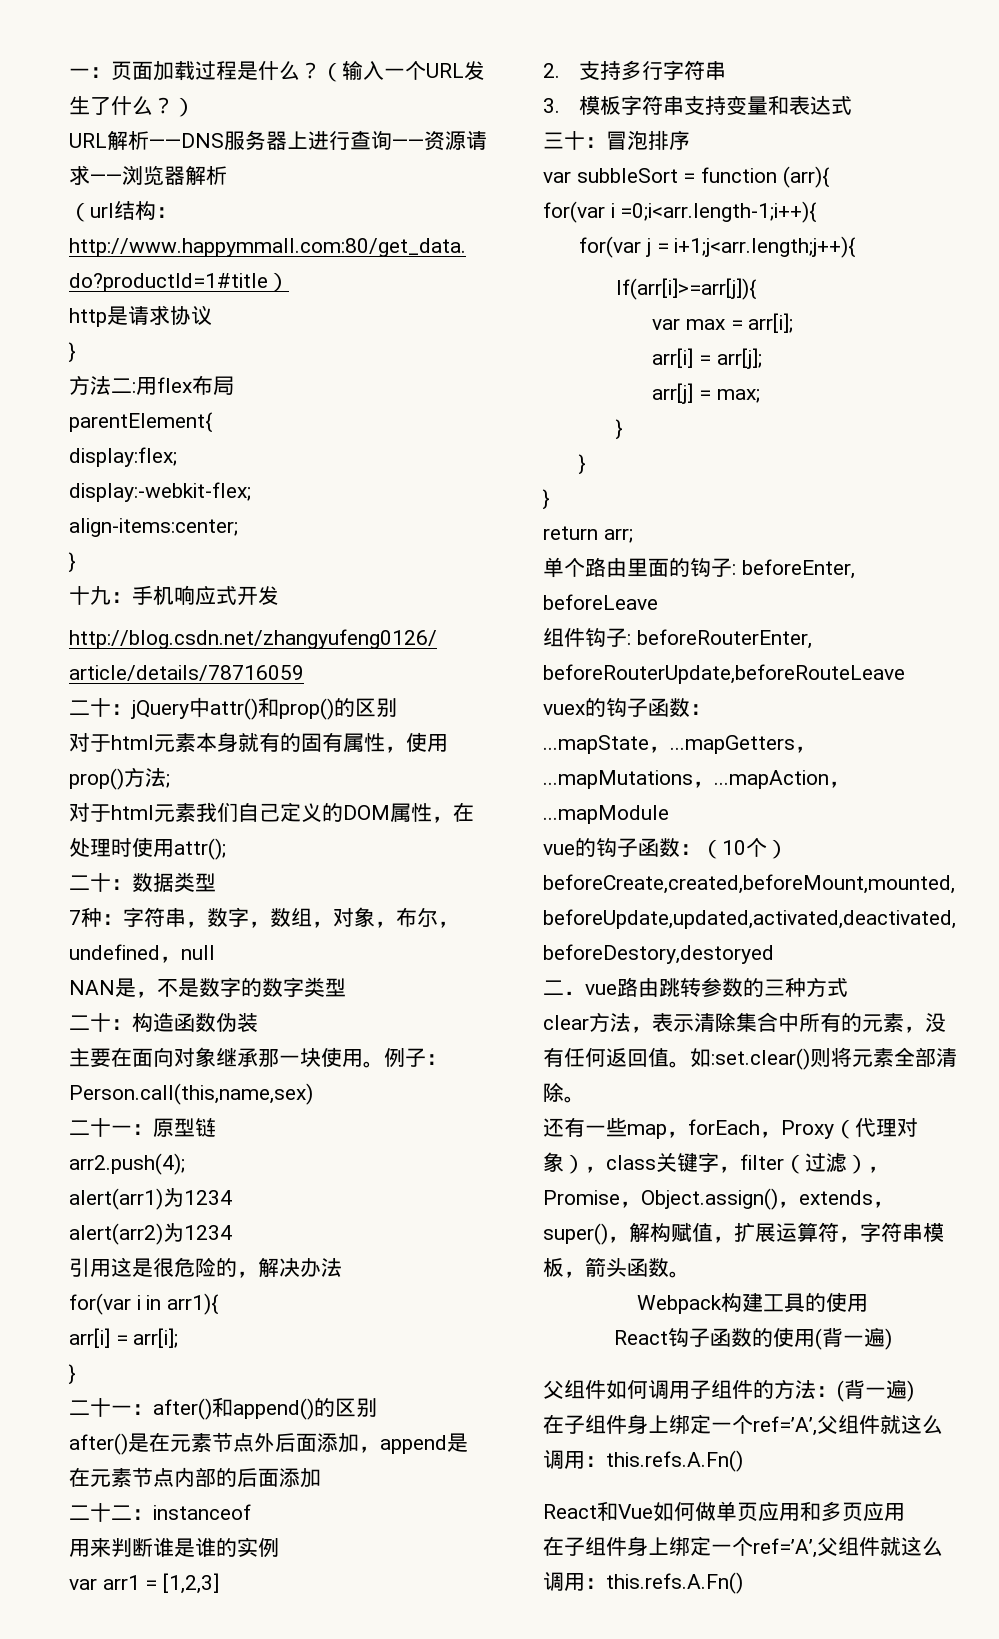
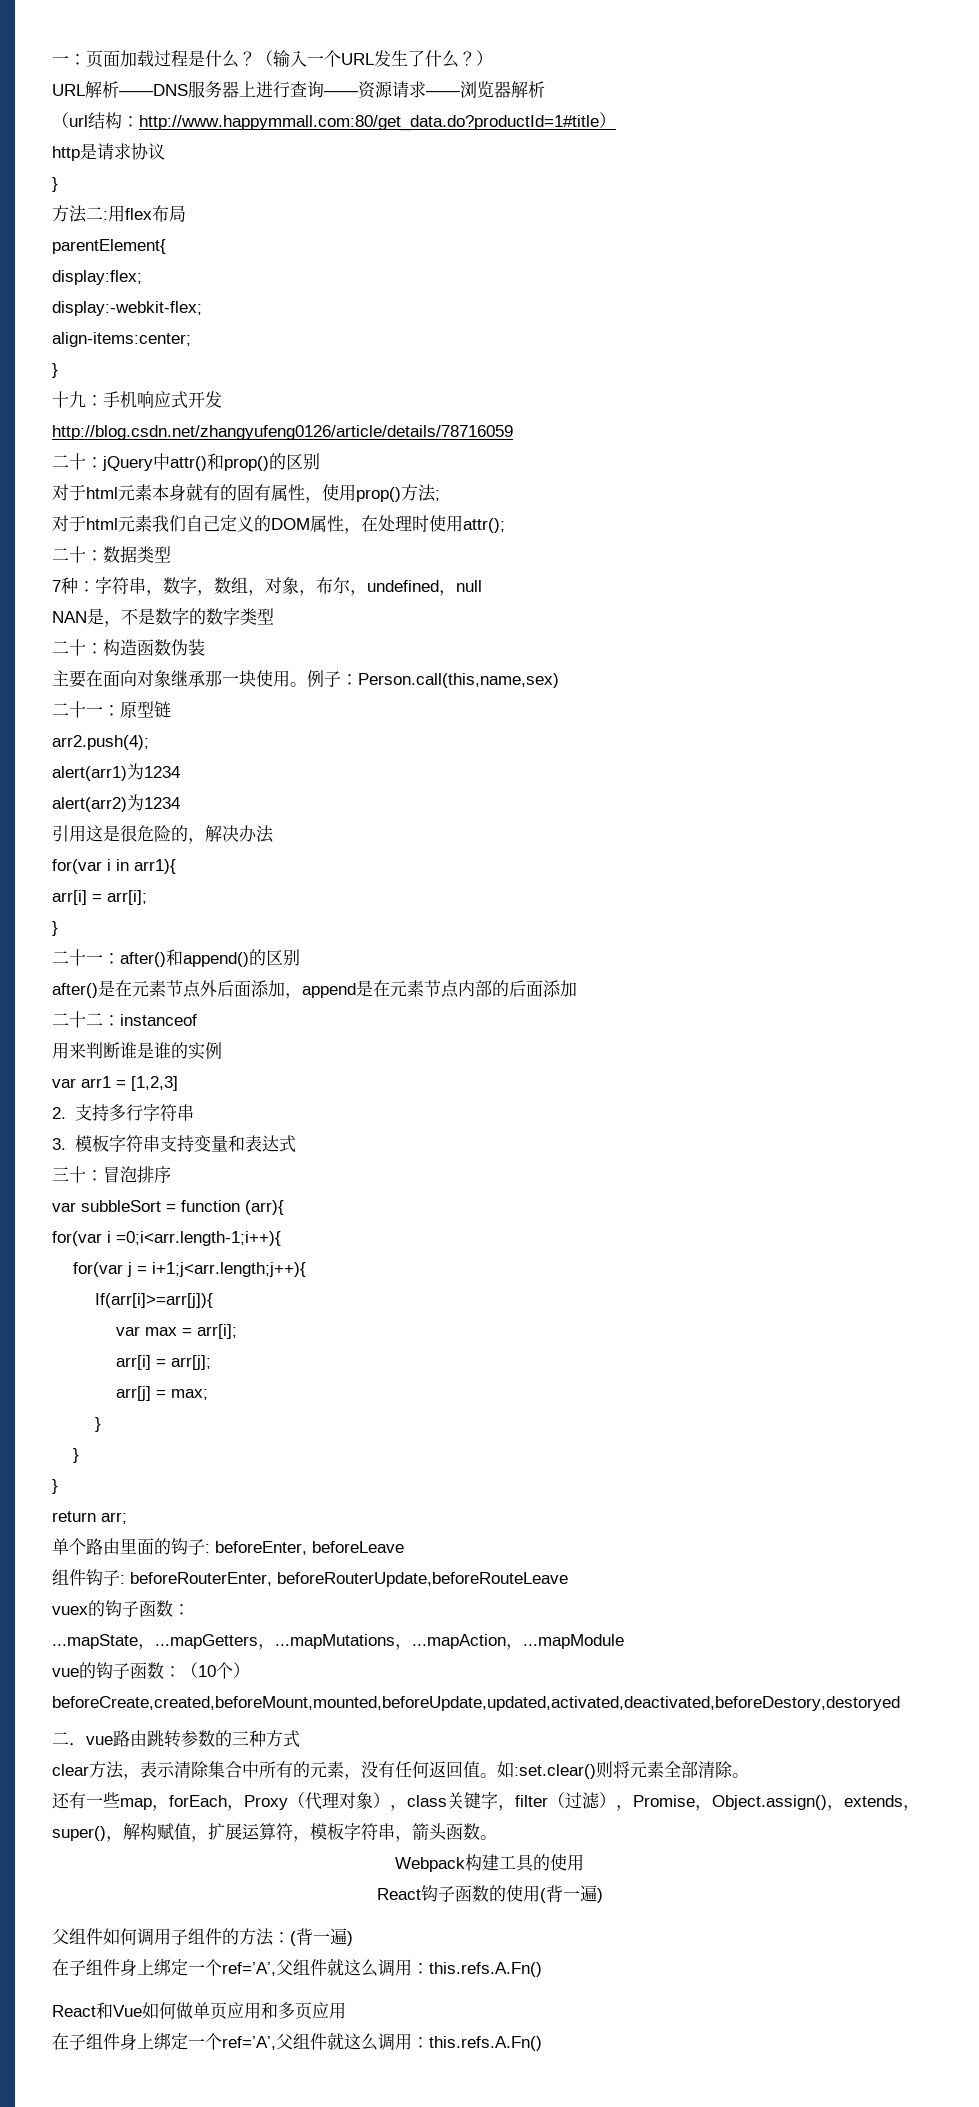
- 还有一些map，forEach，Proxy（代理对象），class关键字，filter（过滤），Promise，Object.assign()，extends，super()，解构赋值，扩展运算符，字符串模板，箭头函数。
+ 还有一些map，forEach，Proxy（代理对象），class关键字，filter（过滤），Promise，Object.assign()，extends，super()，解构赋值，扩展运算符，模板字符串，箭头函数。

